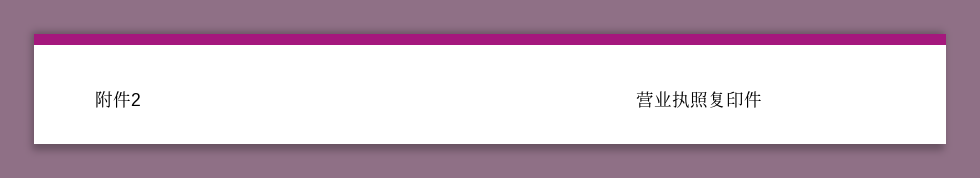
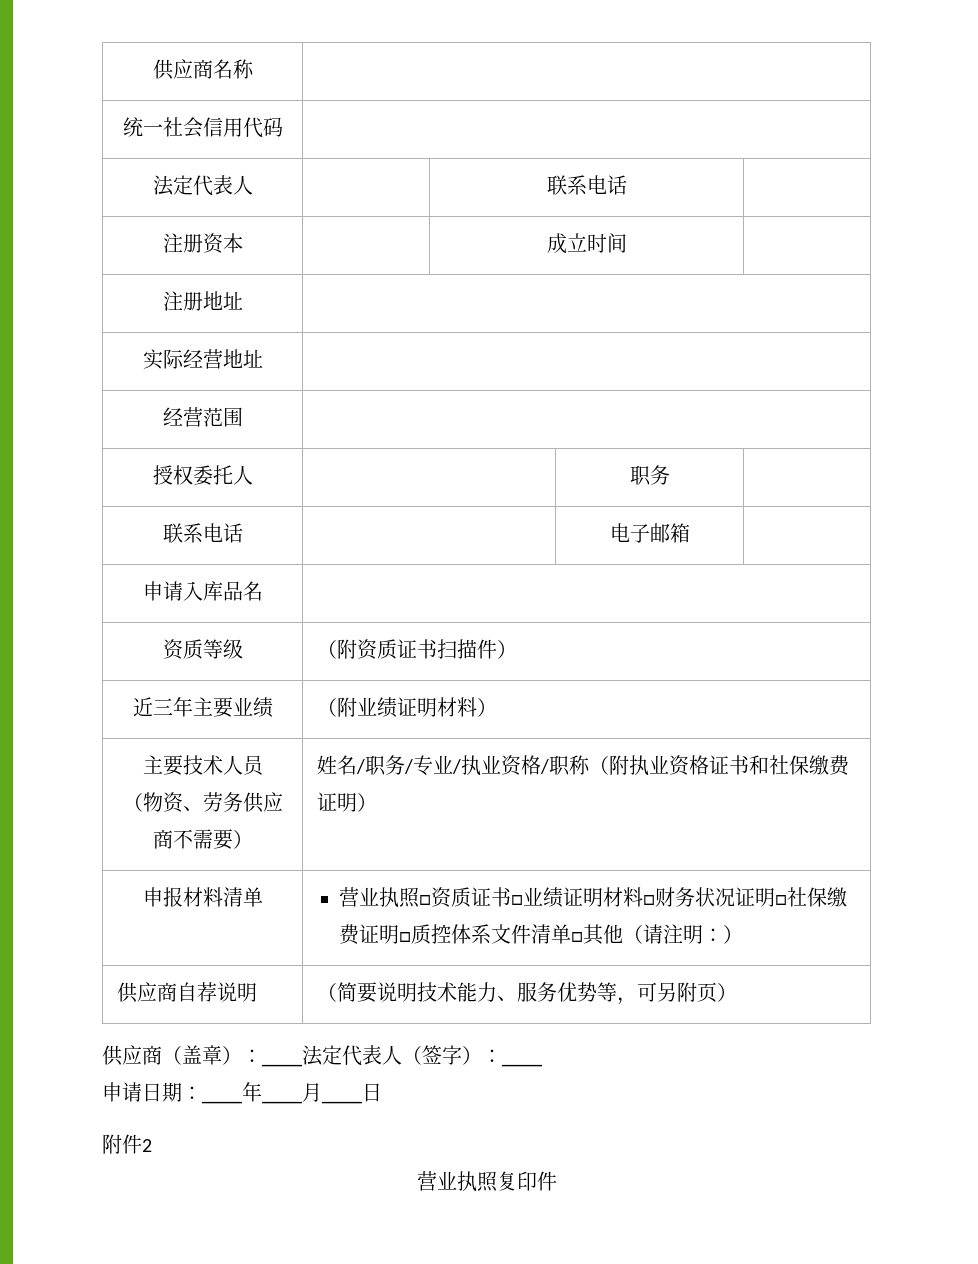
+ 供应商名称 |
+ 统一社会信用代码 |
+ 法定代表人 | | 联系电话 |
+ 注册资本 | | 成立时间 |
+ 注册地址 |
+ 实际经营地址 |
+ 经营范围 |
+ 授权委托人 | | 职务 |
+ 联系电话 | | 电子邮箱 |
+ 申请入库品名 |
+ 资质等级 | （附资质证书扫描件）
+ 近三年主要业绩 | （附业绩证明材料）
+ 主要技术人员
+ （物资、劳务供应商不需要） | 姓名/职务/专业/执业资格/职称（附执业资格证书和社保缴费证明）
+ 申报材料清单 | 营业执照□资质证书□业绩证明材料□财务状况证明□社保缴费证明□质控体系文件清单□其他（请注明：）
+ 供应商自荐说明 | （简要说明技术能力、服务优势等，可另附页）
+ 供应商（盖章）：____法定代表人（签字）：____
+ 申请日期：____年____月____日

